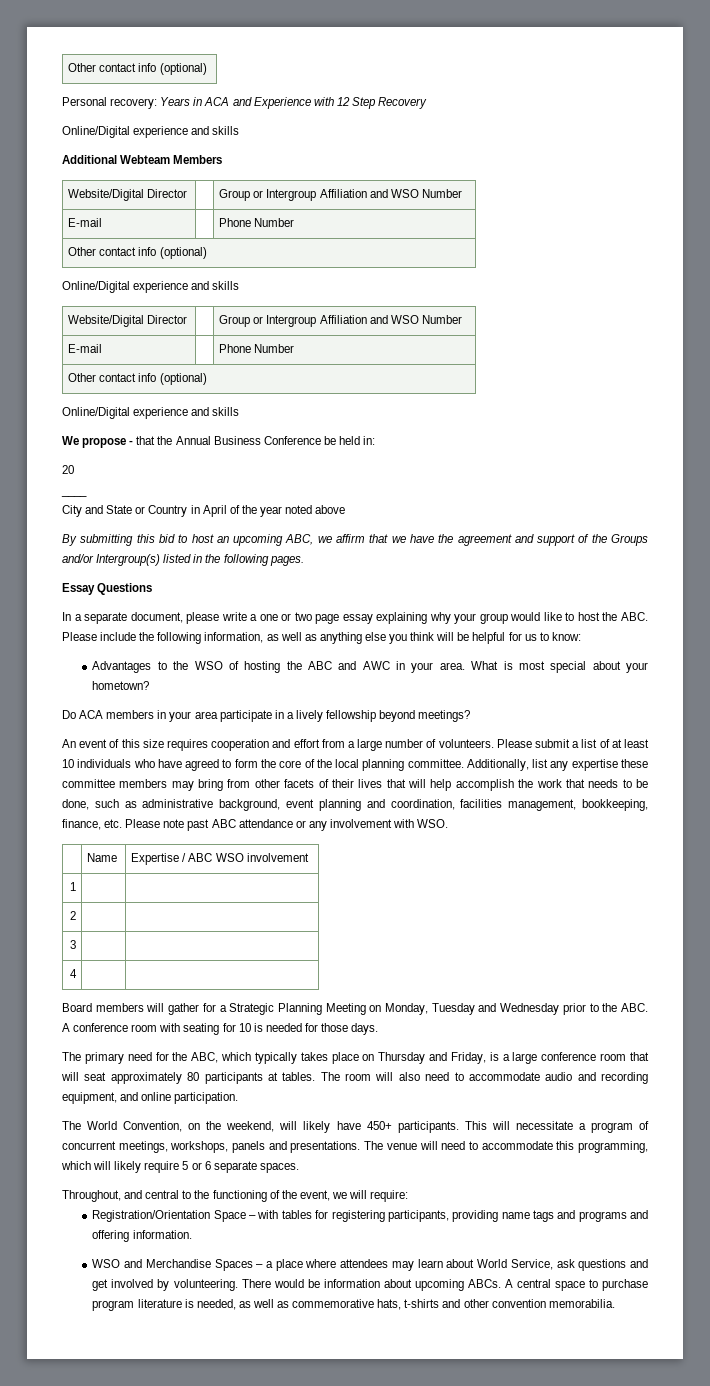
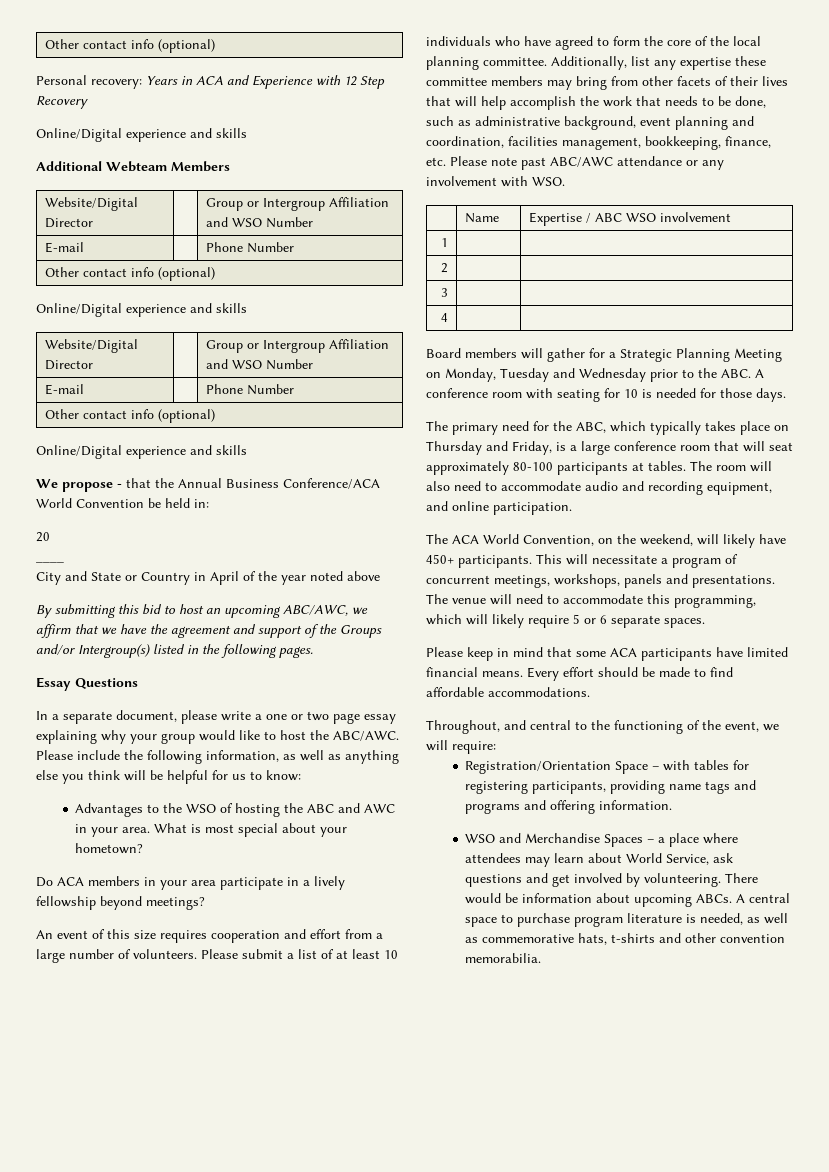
- We propose - that the Annual Business Conference be held in:
+ We propose - that the Annual Business Conference/ACA World Convention be held in:
- By submitting this bid to host an upcoming ABC, we affirm that we have the agreement and support of the Groups and/or Intergroup(s) listed in the following pages.
+ By submitting this bid to host an upcoming ABC/AWC, we affirm that we have the agreement and support of the Groups and/or Intergroup(s) listed in the following pages.
- In a separate document, please write a one or two page essay explaining why your group would like to host the ABC. Please include the following information, as well as anything else you think will be helpful for us to know:
+ In a separate document, please write a one or two page essay explaining why your group would like to host the ABC/AWC. Please include the following information, as well as anything else you think will be helpful for us to know:
- Additionally, list any expertise these committee members may bring from other facets of their lives that will help accomplish the work that needs to be done, such as administrative background, event planning and coordination, facilities management, bookkeeping, finance, etc. Please note past ABC attendance or any involvement with WSO.
+ Additionally, list any expertise these committee members may bring from other facets of their lives that will help accomplish the work that needs to be done, such as administrative background, event planning and coordination, facilities management, bookkeeping, finance, etc. Please note past ABC/AWC attendance or any involvement with WSO.
- The primary need for the ABC, which typically takes place on Thursday and Friday, is a large conference room that will seat approximately 80 participants at tables.
+ The primary need for the ABC, which typically takes place on Thursday and Friday, is a large conference room that will seat approximately 80-100 participants at tables.
- The World Convention, on the weekend, will likely have 450+ participants.
+ The ACA World Convention, on the weekend, will likely have 450+ participants.
+ Please keep in mind that some ACA participants have limited financial means. Every effort should be made to find affordable accommodations.

